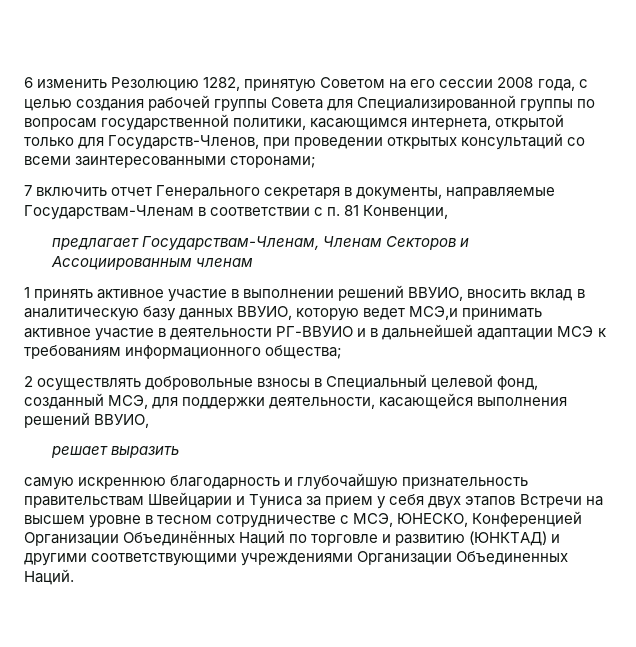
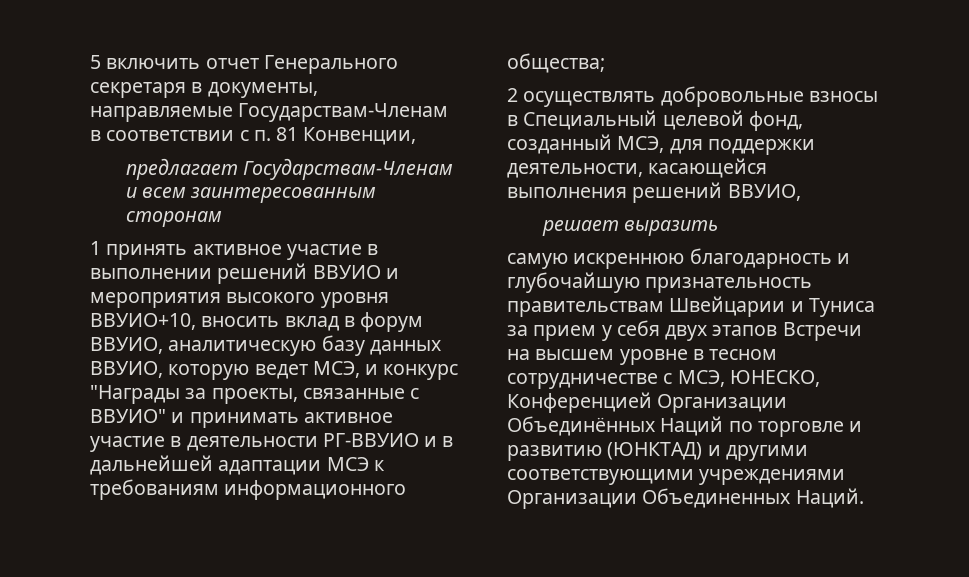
- 6 изменить Резолюцию 1282, принятую Советом на его сессии 2008 года, с целью создания рабочей группы Совета для Специализированной группы по вопросам государственной политики, касающимся интернета, открытой только для Государств-Членов, при проведении открытых консультаций со всеми заинтересованными сторонами;
- 7 включить отчет Генерального секретаря в документы, направляемые Государствам-Членам в соответствии с п. 81 Конвенции,
+ 5 включить отчет Генерального секретаря в документы, направляемые Государствам-Членам в соответствии с п. 81 Конвенции,
- предлагает Государствам-Членам, Членам Секторов и Ассоциированным членам
+ предлагает Государствам-Членам и всем заинтересованным сторонам
- 1 принять активное участие в выполнении решений ВВУИО, вносить вклад в аналитическую базу данных ВВУИО, которую ведет МСЭ,и принимать активное участие в деятельности РГ-ВВУИО и в дальнейшей адаптации МСЭ к требованиям информационного общества;
+ 1 принять активное участие в выполнении решений ВВУИО и мероприятия высокого уровня ВВУИО+10, вносить вклад в форум ВВУИО, аналитическую базу данных ВВУИО, которую ведет МСЭ, и конкурс "Награды за проекты, связанные с ВВУИО" и принимать активное участие в деятельности РГ-ВВУИО и в дальнейшей адаптации МСЭ к требованиям информационного общества;

